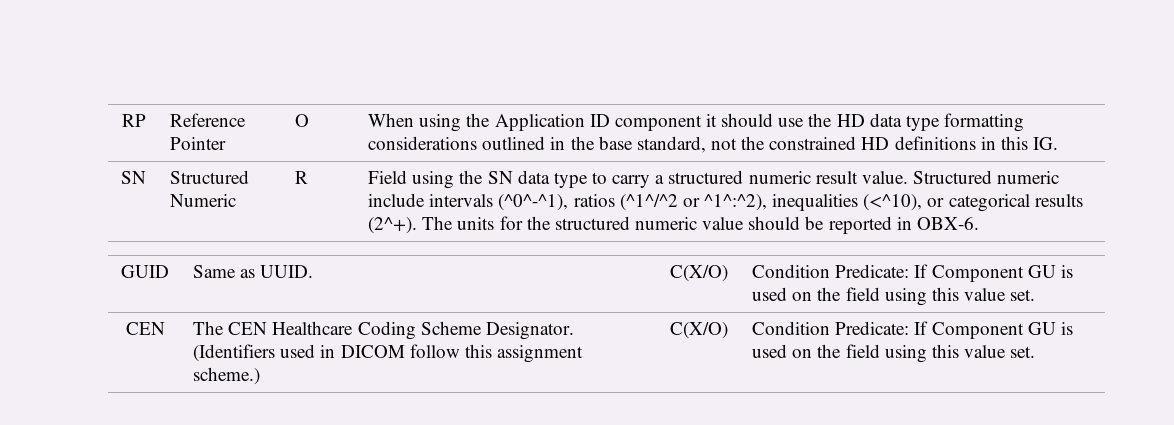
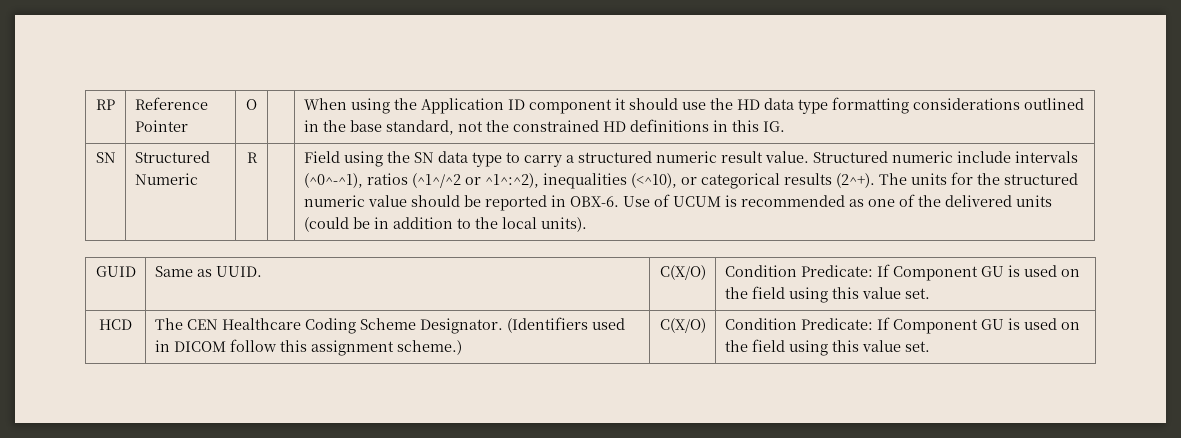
+ Use of UCUM is recommended as one of the delivered units (could be in addition to the local units).
- CEN | The CEN Healthcare Coding Scheme Designator. (Identifiers used in DICOM follow this assignment scheme.) | C(X/O) | Condition Predicate: If Component GU is used on the field using this value set.
+ HCD | The CEN Healthcare Coding Scheme Designator. (Identifiers used in DICOM follow this assignment scheme.) | C(X/O) | Condition Predicate: If Component GU is used on the field using this value set.

